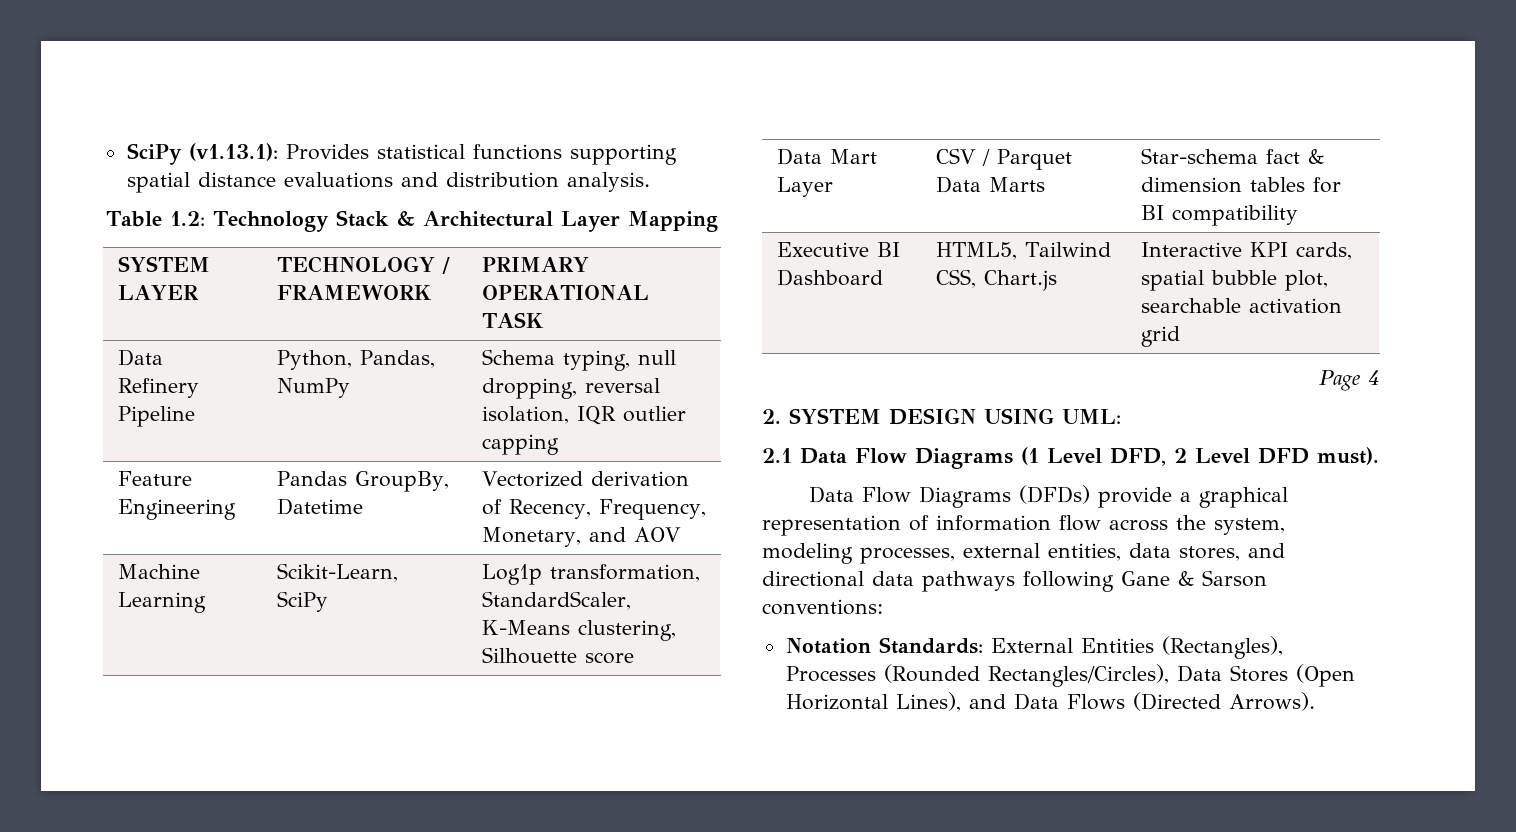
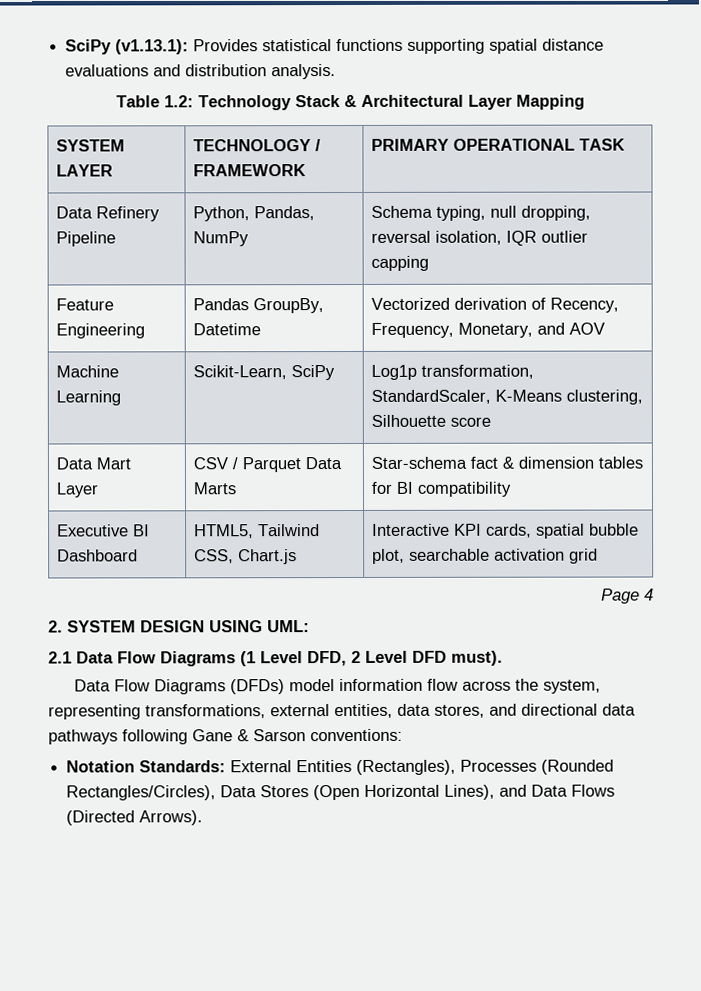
- Data Flow Diagrams (DFDs) provide a graphical representation of information flow across the system, modeling processes, external entities, data stores, and directional data pathways following Gane & Sarson conventions:
+ Data Flow Diagrams (DFDs) model information flow across the system, representing transformations, external entities, data stores, and directional data pathways following Gane & Sarson conventions:

